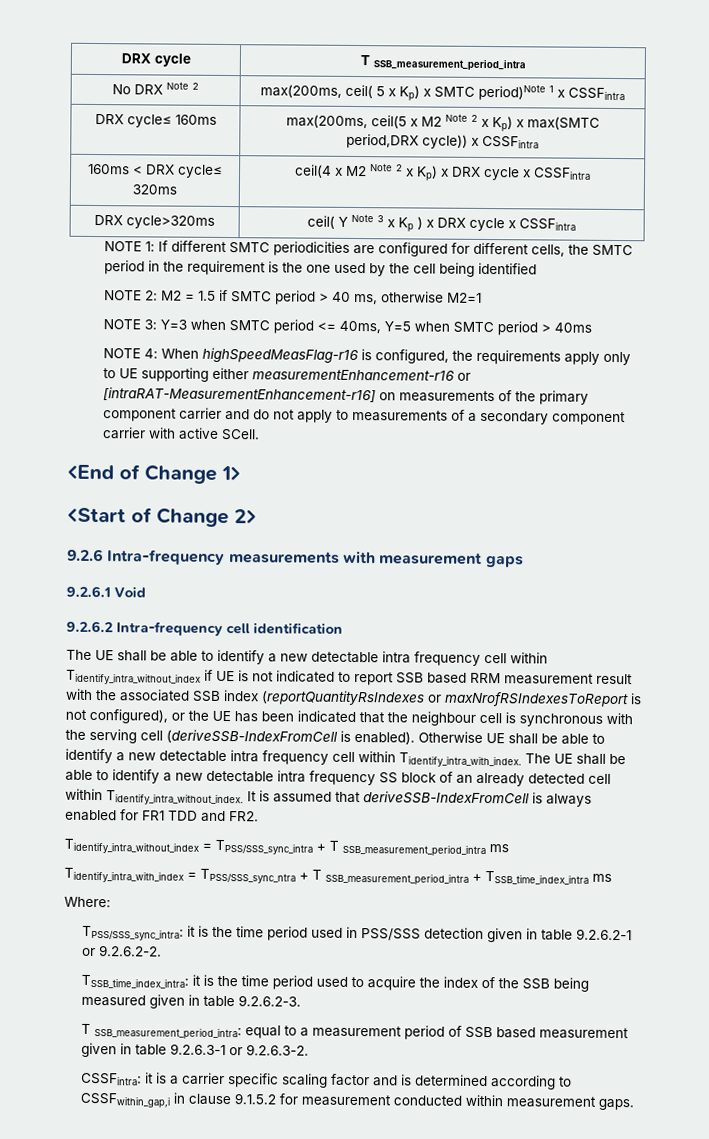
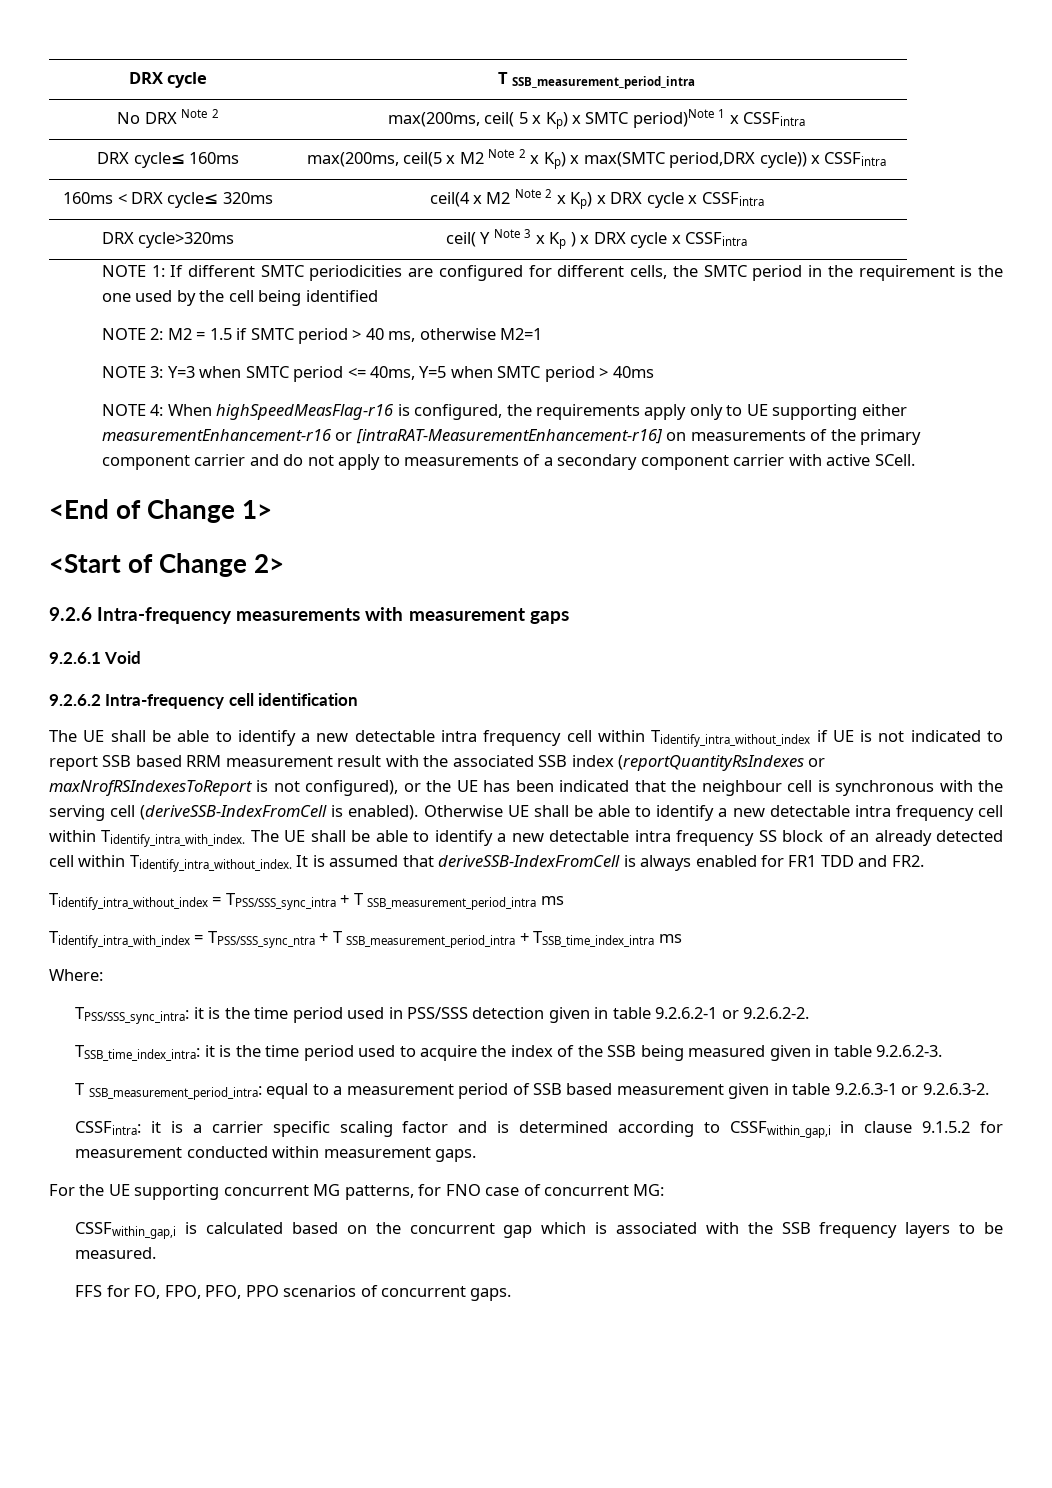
+ For the UE supporting concurrent MG patterns, for FNO case of concurrent MG:
+ CSSFwithin_gap,i is calculated based on the concurrent gap which is associated with the SSB frequency layers to be measured.
+ FFS for FO, FPO, PFO, PPO scenarios of concurrent gaps.

